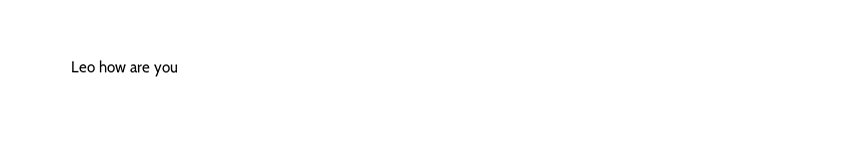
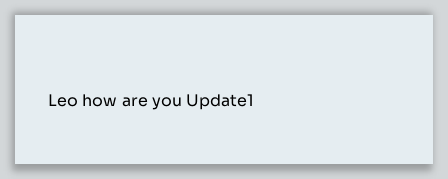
- Leo how are you
+ Leo how are you Update1

